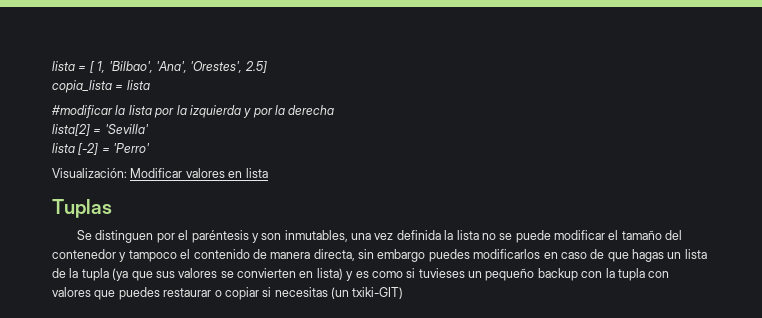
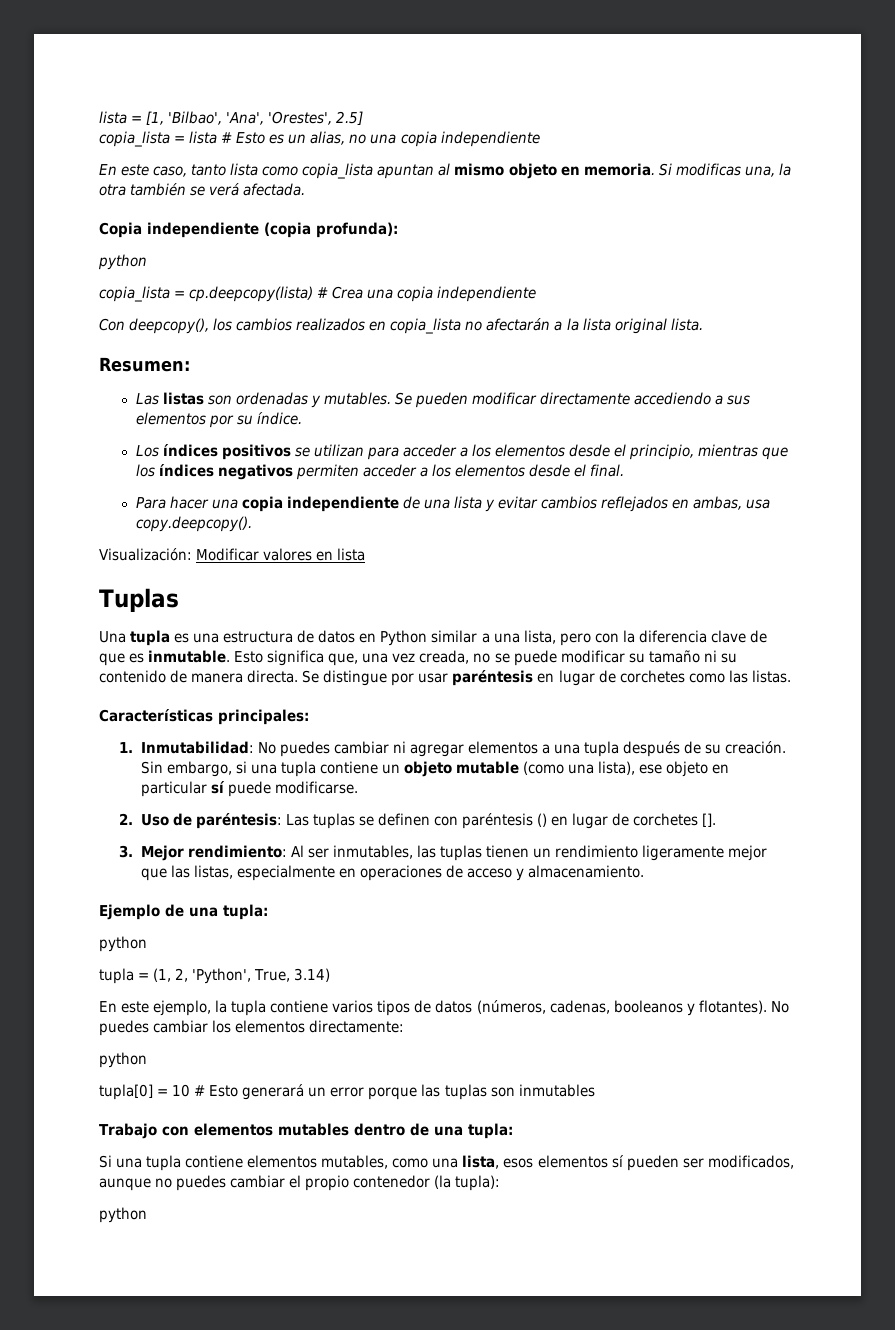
- lista = [ 1, 'Bilbao', 'Ana', 'Orestes', 2.5]
+ lista = [1, 'Bilbao', 'Ana', 'Orestes', 2.5]
- copia_lista = lista
- #modificar la lista por la izquierda y por la derecha
- lista[2] = 'Sevilla'
- lista [-2] = 'Perro'
+ copia_lista = lista # Esto es un alias, no una copia independiente
+ En este caso, tanto lista como copia_lista apuntan al mismo objeto en memoria. Si modificas una, la otra también se verá afectada.
+ Copia independiente (copia profunda):
+ python
+ copia_lista = cp.deepcopy(lista) # Crea una copia independiente
+ Con deepcopy(), los cambios realizados en copia_lista no afectarán a la lista original lista.
+ Resumen:
+ Las listas son ordenadas y mutables. Se pueden modificar directamente accediendo a sus elementos por su índice.
+ Los índices positivos se utilizan para acceder a los elementos desde el principio, mientras que los índices negativos permiten acceder a los elementos desde el final.
+ Para hacer una copia independiente de una lista y evitar cambios reflejados en ambas, usa copy.deepcopy().
- Se distinguen por el paréntesis y son inmutables, una vez definida la lista no se puede modificar el tamaño del contenedor y tampoco el contenido de manera directa, sin embargo puedes modificarlos en caso de que hagas un lista de la tupla (ya que sus valores se convierten en lista) y es como si tuvieses un pequeño backup con la tupla con valores que puedes restaurar o copiar si necesitas (un txiki-GIT)
+ Una tupla es una estructura de datos en Python similar a una lista, pero con la diferencia clave de que es inmutable. Esto significa que, una vez creada, no se puede modificar su tamaño ni su contenido de manera directa. Se distingue por usar paréntesis en lugar de corchetes como las listas.
+ Características principales:
+ 1. Inmutabilidad: No puedes cambiar ni agregar elementos a una tupla después de su creación. Sin embargo, si una tupla contiene un objeto mutable (como una lista), ese objeto en particular sí puede modificarse.
+ 2. Uso de paréntesis: Las tuplas se definen con paréntesis () en lugar de corchetes [].
+ 3. Mejor rendimiento: Al ser inmutables, las tuplas tienen un rendimiento ligeramente mejor que las listas, especialmente en operaciones de acceso y almacenamiento.
+ Ejemplo de una tupla:
+ python
+ tupla = (1, 2, 'Python', True, 3.14)
+ En este ejemplo, la tupla contiene varios tipos de datos (números, cadenas, booleanos y flotantes). No puedes cambiar los elementos directamente:
+ python
+ tupla[0] = 10 # Esto generará un error porque las tuplas son inmutables
+ Trabajo con elementos mutables dentro de una tupla:
+ Si una tupla contiene elementos mutables, como una lista, esos elementos sí pueden ser modificados, aunque no puedes cambiar el propio contenedor (la tupla):
+ python

